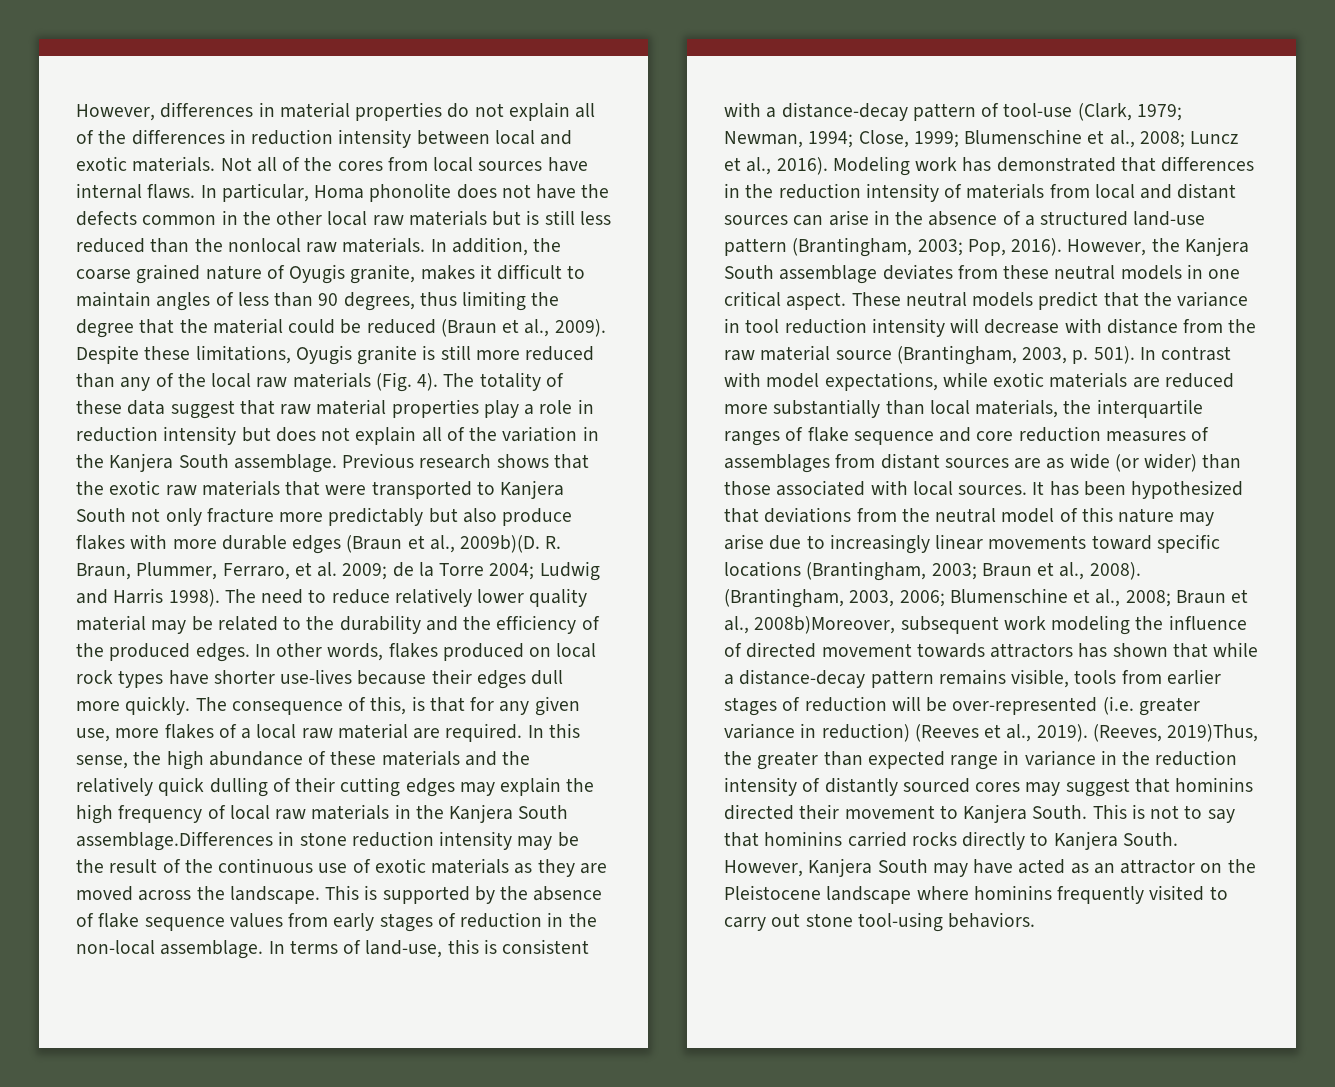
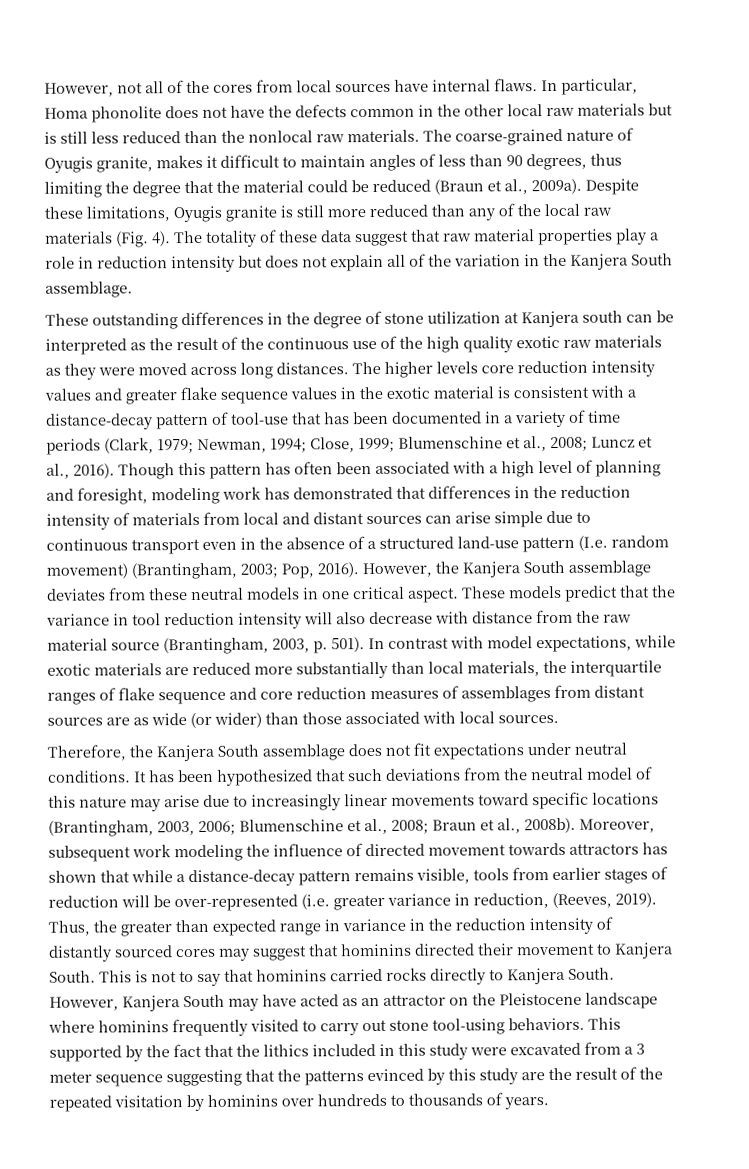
- However, differences in material properties do not explain all of the differences in reduction intensity between local and exotic materials. Not all of the cores from local sources have internal flaws.
+ However, not all of the cores from local sources have internal flaws.
- In addition, the coarse grained nature of Oyugis granite, makes it difficult to maintain angles of less than 90 degrees, thus limiting the degree that the material could be reduced (Braun et al., 2009).
+ The coarse-grained nature of Oyugis granite, makes it difficult to maintain angles of less than 90 degrees, thus limiting the degree that the material could be reduced (Braun et al., 2009a).
- The totality of these data suggest that raw material properties play a role in reduction intensity but does not explain all of the variation in the Kanjera South assemblage. Previous research shows that the exotic raw materials that were transported to Kanjera South not only fracture more predictably but also produce flakes with more durable edges (Braun et al., 2009b)(D. R. Braun, Plummer, Ferraro, et al. 2009; de la Torre 2004; Ludwig and Harris 1998). The need to reduce relatively lower quality material may be related to the durability and the efficiency of the produced edges. In other words, flakes produced on local rock types have shorter use-lives because their edges dull more quickly. The consequence of this, is that for any given use, more flakes of a local raw material are required. In this sense, the high abundance of these materials and the relatively quick dulling of their cutting edges may explain the high frequency of local raw materials in the Kanjera South assemblage.Differences in stone reduction intensity may be the result of the continuous use of exotic materials as they are moved across the landscape. This is supported by the absence of flake sequence values from early stages of reduction in the non-local assemblage. In terms of land-use, this is consistent with a distance-decay pattern of tool-use (Clark, 1979;
+ The totality of these data suggest that raw material properties play a role in reduction intensity but does not explain all of the variation in the Kanjera South assemblage.
+ These outstanding differences in the degree of stone utilization at Kanjera south can be interpreted as the result of the continuous use of the high quality exotic raw materials as they were moved across long distances. The higher levels core reduction intensity values and greater flake sequence values in the exotic material is consistent with a distance-decay pattern of tool-use that has been documented in a variety of time periods (Clark, 1979;
- Modeling work has demonstrated that differences in the reduction intensity of materials from local and distant sources can arise in the absence of a structured land-use pattern (Brantingham, 2003; Pop, 2016).
+ Though this pattern has often been associated with a high level of planning and foresight, modeling work has demonstrated that differences in the reduction intensity of materials from local and distant sources can arise simple due to continuous transport even in the absence of a structured land-use pattern (I.e. random movement) (Brantingham, 2003; Pop, 2016).
- These neutral models predict that the variance in tool reduction intensity will decrease with distance from the raw material source (Brantingham, 2003, p. 501).
+ These models predict that the variance in tool reduction intensity will also decrease with distance from the raw material source (Brantingham, 2003, p. 501).
- In contrast with model expectations, while exotic materials are reduced more substantially than local materials, the interquartile ranges of flake sequence and core reduction measures of assemblages from distant sources are as wide (or wider) than those associated with local sources. It has been hypothesized that deviations from the neutral model of this nature may arise due to increasingly linear movements toward specific locations (Brantingham, 2003; Braun et al., 2008). (Brantingham, 2003, 2006;
+ In contrast with model expectations, while exotic materials are reduced more substantially than local materials, the interquartile ranges of flake sequence and core reduction measures of assemblages from distant sources are as wide (or wider) than those associated with local sources.
+ Therefore, the Kanjera South assemblage does not fit expectations under neutral conditions. It has been hypothesized that such deviations from the neutral model of this nature may arise due to increasingly linear movements toward specific locations (Brantingham, 2003, 2006;
- Braun et al., 2008b)Moreover, subsequent work modeling the influence of directed movement towards attractors has shown that while a distance-decay pattern remains visible, tools from earlier stages of reduction will be over-represented (i.e. greater variance in reduction) (Reeves et al., 2019). (Reeves, 2019)Thus, the greater than expected range in variance in the reduction intensity of distantly sourced cores may suggest that hominins directed their movement to Kanjera South.
+ Braun et al., 2008b). Moreover, subsequent work modeling the influence of directed movement towards attractors has shown that while a distance-decay pattern remains visible, tools from earlier stages of reduction will be over-represented (i.e. greater variance in reduction, (Reeves, 2019). Thus, the greater than expected range in variance in the reduction intensity of distantly sourced cores may suggest that hominins directed their movement to Kanjera South.
+ This supported by the fact that the lithics included in this study were excavated from a 3 meter sequence suggesting that the patterns evinced by this study are the result of the repeated visitation by hominins over hundreds to thousands of years.

